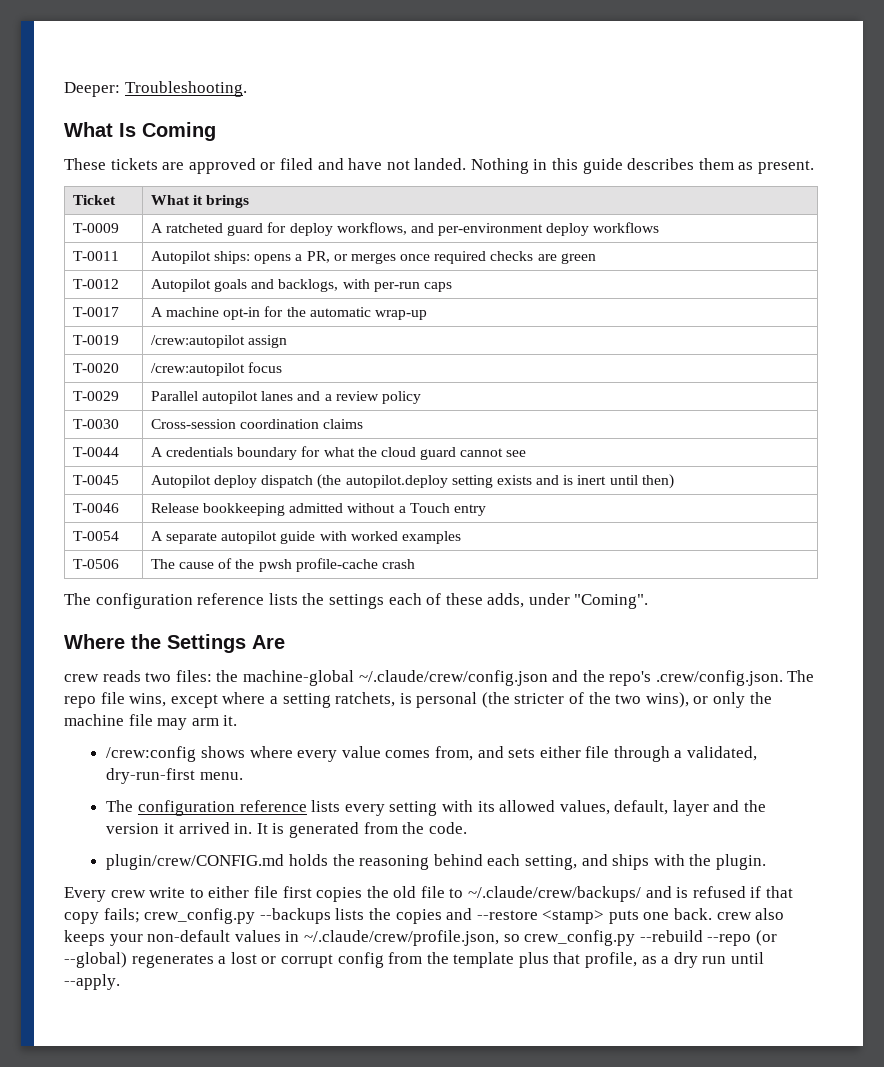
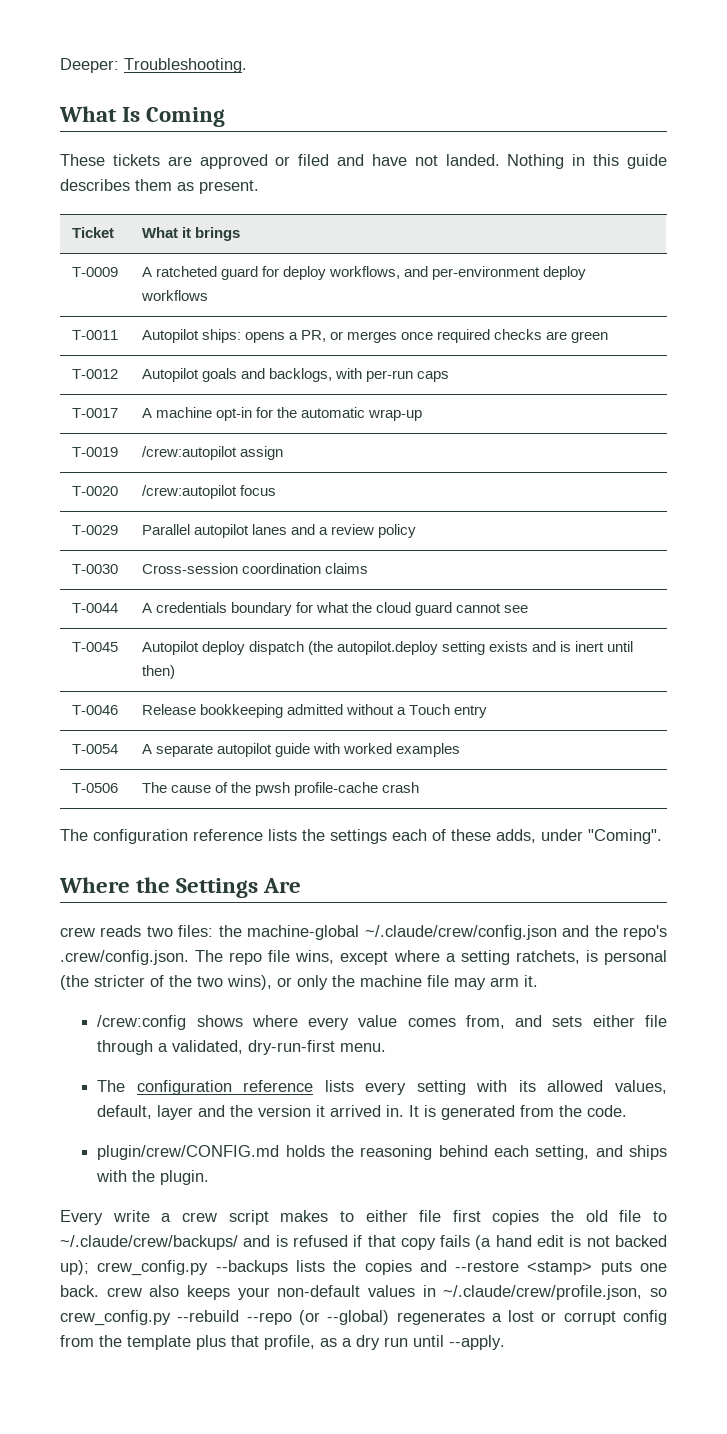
- Every crew write to either file first copies the old file to ~/.claude/crew/backups/ and is refused if that copy fails; crew_config.py --backups lists the copies and --restore <stamp> puts one back. crew also keeps your non-default values in ~/.claude/crew/profile.json, so crew_config.py --rebuild --repo (or --global) regenerates a lost or corrupt config from the template plus that profile, as a dry run until --apply.
+ Every write a crew script makes to either file first copies the old file to ~/.claude/crew/backups/ and is refused if that copy fails (a hand edit is not backed up); crew_config.py --backups lists the copies and --restore <stamp> puts one back. crew also keeps your non-default values in ~/.claude/crew/profile.json, so crew_config.py --rebuild --repo (or --global) regenerates a lost or corrupt config from the template plus that profile, as a dry run until --apply.

